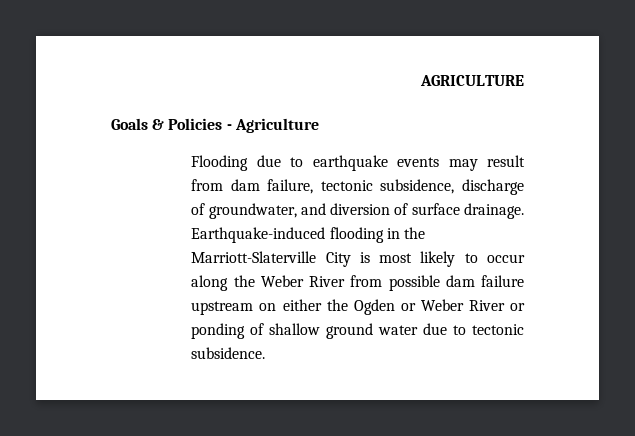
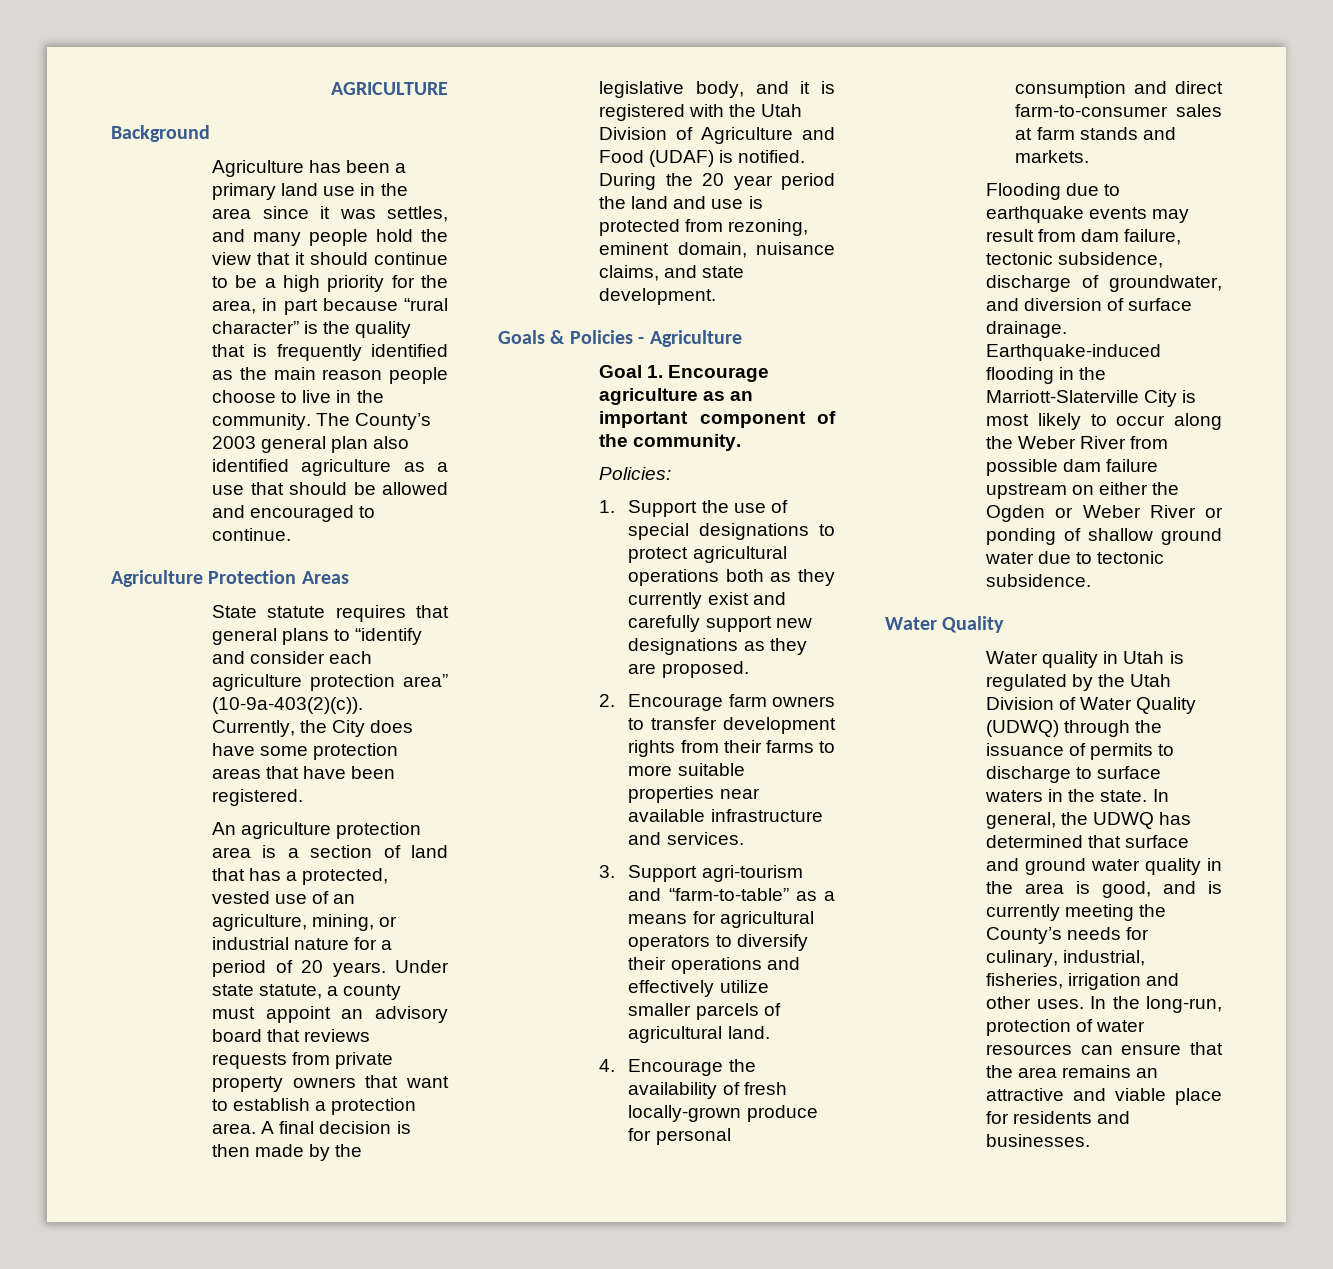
+ Background
+ Agriculture has been a primary land use in the area since it was settles, and many people hold the view that it should continue to be a high priority for the area, in part because “rural character” is the quality that is frequently identified as the main reason people choose to live in the community. The County’s 2003 general plan also identified agriculture as a use that should be allowed and encouraged to continue.
+ Agriculture Protection Areas
+ State statute requires that general plans to “identify and consider each agriculture protection area” (10-9a-403(2)(c)). Currently, the City does have some protection areas that have been registered.
+ An agriculture protection area is a section of land that has a protected, vested use of an agriculture, mining, or industrial nature for a period of 20 years. Under state statute, a county must appoint an advisory board that reviews requests from private property owners that want to establish a protection area. A final decision is then made by the legislative body, and it is registered with the Utah Division of Agriculture and Food (UDAF) is notified. During the 20 year period the land and use is protected from rezoning, eminent domain, nuisance claims, and state development.
+ Goal 1. Encourage agriculture as an important component of the community.
+ Policies:
+ 1. Support the use of special designations to protect agricultural operations both as they currently exist and carefully support new designations as they are proposed.
+ 2. Encourage farm owners to transfer development rights from their farms to more suitable properties near available infrastructure and services.
+ 3. Support agri-tourism and “farm-to-table” as a means for agricultural operators to diversify their operations and effectively utilize smaller parcels of agricultural land.
+ 4. Encourage the availability of fresh locally-grown produce for personal consumption and direct farm-to-consumer sales at farm stands and markets.
  Earthquake-induced flooding in the Marriott-Slaterville City is most likely to occur along the Weber River from possible dam failure upstream on either the Ogden or Weber River or ponding of shallow ground water due to tectonic subsidence.
+ Water Quality
+ Water quality in Utah is regulated by the Utah Division of Water Quality (UDWQ) through the issuance of permits to discharge to surface waters in the state. In general, the UDWQ has determined that surface and ground water quality in the area is good, and is currently meeting the County’s needs for culinary, industrial, fisheries, irrigation and other uses. In the long-run, protection of water resources can ensure that the area remains an attractive and viable place for residents and businesses.

